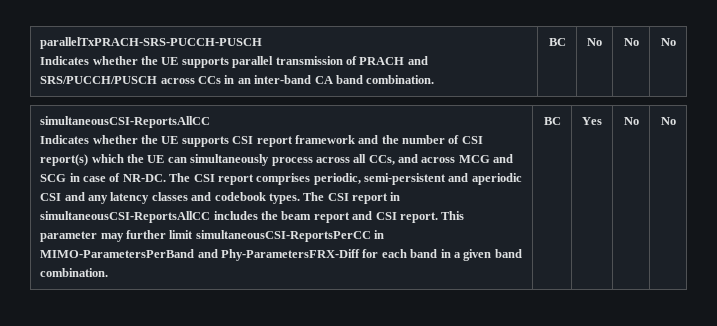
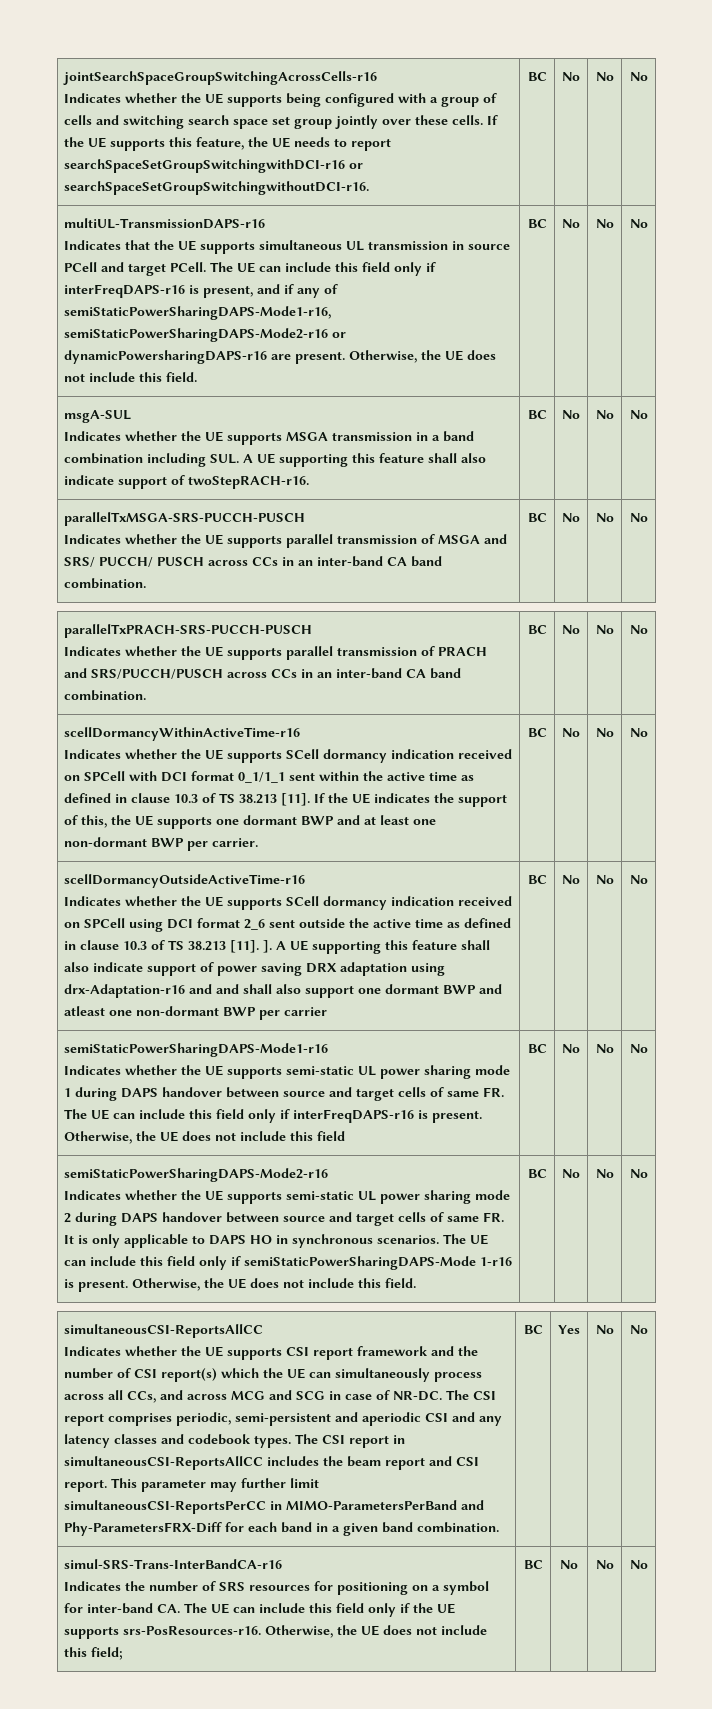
+ jointSearchSpaceGroupSwitchingAcrossCells-r16
+ Indicates whether the UE supports being configured with a group of cells and switching search space set group jointly over these cells. If the UE supports this feature, the UE needs to report searchSpaceSetGroupSwitchingwithDCI-r16 or searchSpaceSetGroupSwitchingwithoutDCI-r16. | BC | No | No | No
+ multiUL-TransmissionDAPS-r16
+ Indicates that the UE supports simultaneous UL transmission in source PCell and target PCell. The UE can include this field only if interFreqDAPS-r16 is present, and if any of semiStaticPowerSharingDAPS-Mode1-r16, semiStaticPowerSharingDAPS-Mode2-r16 or dynamicPowersharingDAPS-r16 are present. Otherwise, the UE does not include this field. | BC | No | No | No
+ msgA-SUL
+ Indicates whether the UE supports MSGA transmission in a band combination including SUL. A UE supporting this feature shall also indicate support of twoStepRACH-r16. | BC | No | No | No
+ parallelTxMSGA-SRS-PUCCH-PUSCH
+ Indicates whether the UE supports parallel transmission of MSGA and SRS/ PUCCH/ PUSCH across CCs in an inter-band CA band combination. | BC | No | No | No
+ scellDormancyWithinActiveTime-r16
+ Indicates whether the UE supports SCell dormancy indication received on SPCell with DCI format 0_1/1_1 sent within the active time as defined in clause 10.3 of TS 38.213 [11]. If the UE indicates the support of this, the UE supports one dormant BWP and at least one non-dormant BWP per carrier. | BC | No | No | No
+ scellDormancyOutsideActiveTime-r16
+ Indicates whether the UE supports SCell dormancy indication received on SPCell using DCI format 2_6 sent outside the active time as defined in clause 10.3 of TS 38.213 [11]. ]. A UE supporting this feature shall also indicate support of power saving DRX adaptation using drx-Adaptation-r16 and and shall also support one dormant BWP and atleast one non-dormant BWP per carrier | BC | No | No | No
+ semiStaticPowerSharingDAPS-Mode1-r16
+ Indicates whether the UE supports semi-static UL power sharing mode 1 during DAPS handover between source and target cells of same FR. The UE can include this field only if interFreqDAPS-r16 is present. Otherwise, the UE does not include this field | BC | No | No | No
+ semiStaticPowerSharingDAPS-Mode2-r16
+ Indicates whether the UE supports semi-static UL power sharing mode 2 during DAPS handover between source and target cells of same FR. It is only applicable to DAPS HO in synchronous scenarios. The UE can include this field only if semiStaticPowerSharingDAPS-Mode 1-r16 is present. Otherwise, the UE does not include this field. | BC | No | No | No
+ simul-SRS-Trans-InterBandCA-r16
+ Indicates the number of SRS resources for positioning on a symbol for inter-band CA. The UE can include this field only if the UE supports srs-PosResources-r16. Otherwise, the UE does not include this field; | BC | No | No | No

